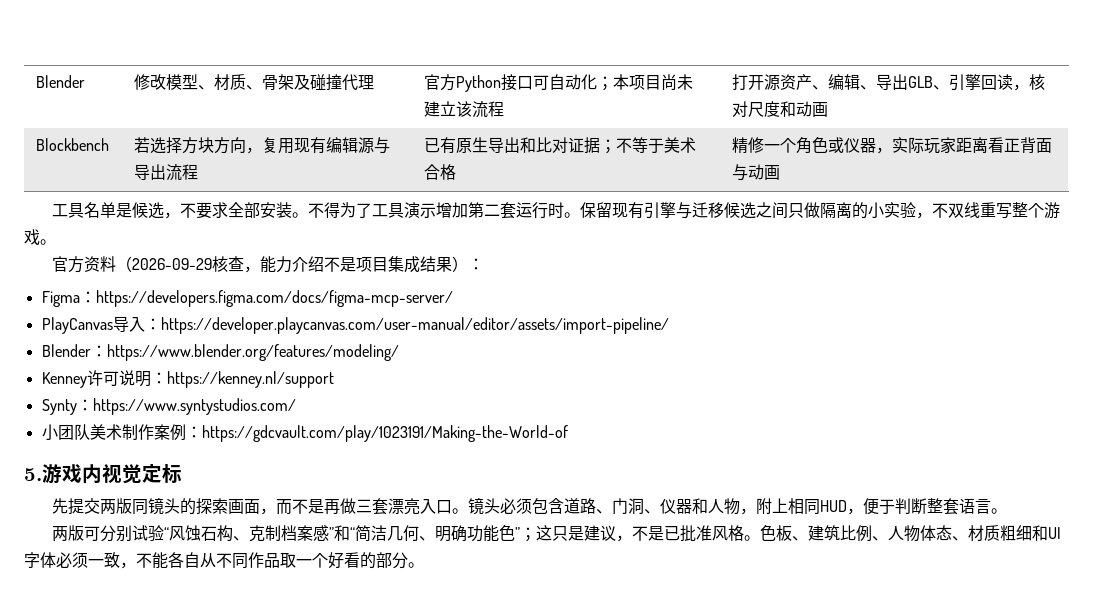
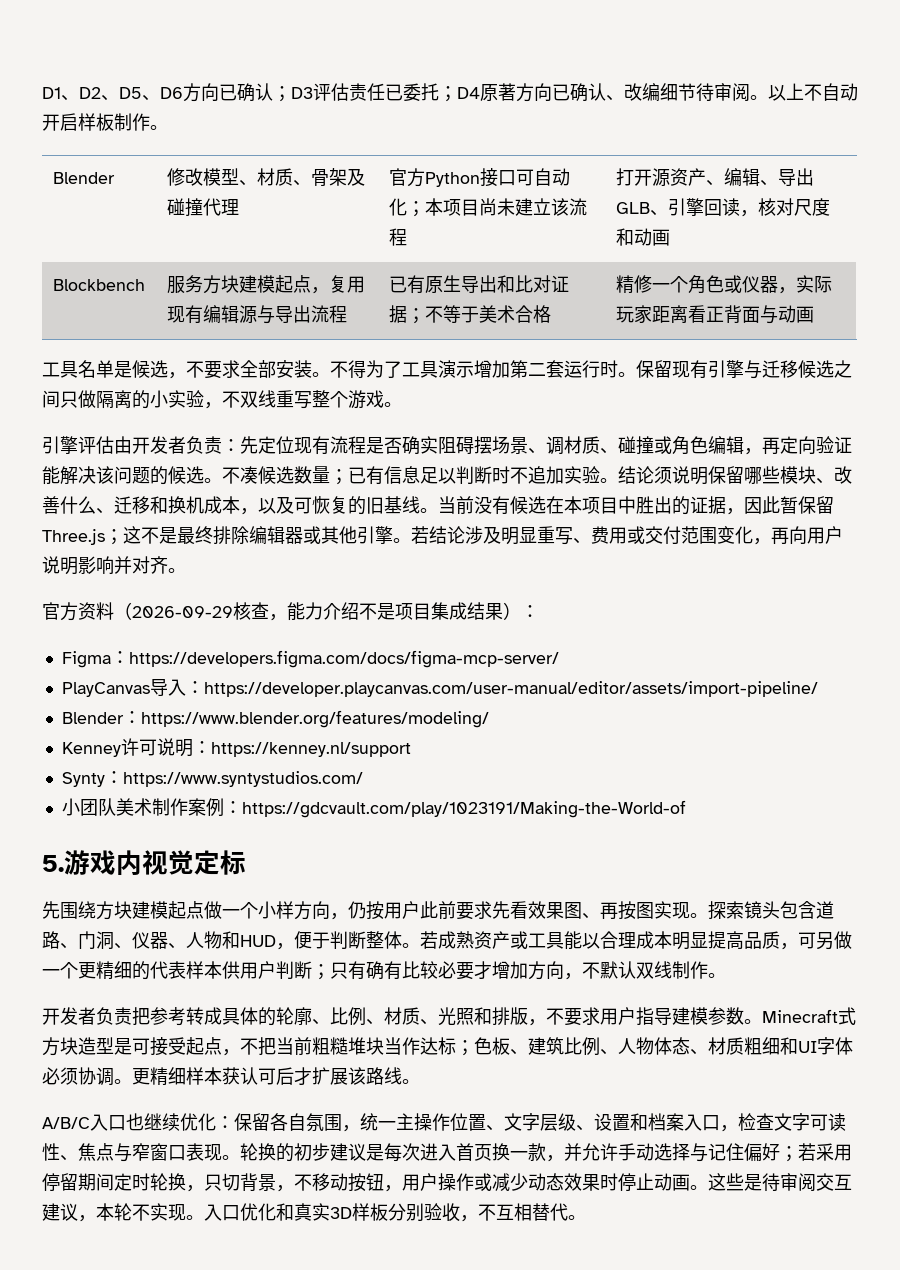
+ D1、D2、D5、D6方向已确认；D3评估责任已委托；D4原著方向已确认、改编细节待审阅。以上不自动开启样板制作。
- Blockbench | 若选择方块方向，复用现有编辑源与导出流程 | 已有原生导出和比对证据；不等于美术合格 | 精修一个角色或仪器，实际玩家距离看正背面与动画
+ Blockbench | 服务方块建模起点，复用现有编辑源与导出流程 | 已有原生导出和比对证据；不等于美术合格 | 精修一个角色或仪器，实际玩家距离看正背面与动画
+ 引擎评估由开发者负责：先定位现有流程是否确实阻碍摆场景、调材质、碰撞或角色编辑，再定向验证能解决该问题的候选。不凑候选数量；已有信息足以判断时不追加实验。结论须说明保留哪些模块、改善什么、迁移和换机成本，以及可恢复的旧基线。当前没有候选在本项目中胜出的证据，因此暂保留Three.js；这不是最终排除编辑器或其他引擎。若结论涉及明显重写、费用或交付范围变化，再向用户说明影响并对齐。
- 先提交两版同镜头的探索画面，而不是再做三套漂亮入口。镜头必须包含道路、门洞、仪器和人物，附上相同HUD，便于判断整套语言。
- 两版可分别试验“风蚀石构、克制档案感”和“简洁几何、明确功能色”；这只是建议，不是已批准风格。色板、建筑比例、人物体态、材质粗细和UI字体必须一致，不能各自从不同作品取一个好看的部分。
+ 先围绕方块建模起点做一个小样方向，仍按用户此前要求先看效果图、再按图实现。探索镜头包含道路、门洞、仪器、人物和HUD，便于判断整体。若成熟资产或工具能以合理成本明显提高品质，可另做一个更精细的代表样本供用户判断；只有确有比较必要才增加方向，不默认双线制作。
+ 开发者负责把参考转成具体的轮廓、比例、材质、光照和排版，不要求用户指导建模参数。Minecraft式方块造型是可接受起点，不把当前粗糙堆块当作达标；色板、建筑比例、人物体态、材质粗细和UI字体必须协调。更精细样本获认可后才扩展该路线。
+ A/B/C入口也继续优化：保留各自氛围，统一主操作位置、文字层级、设置和档案入口，检查文字可读性、焦点与窄窗口表现。轮换的初步建议是每次进入首页换一款，并允许手动选择与记住偏好；若采用停留期间定时轮换，只切背景，不移动按钮，用户操作或减少动态效果时停止动画。这些是待审阅交互建议，本轮不实现。入口优化和真实3D样板分别验收，不互相替代。

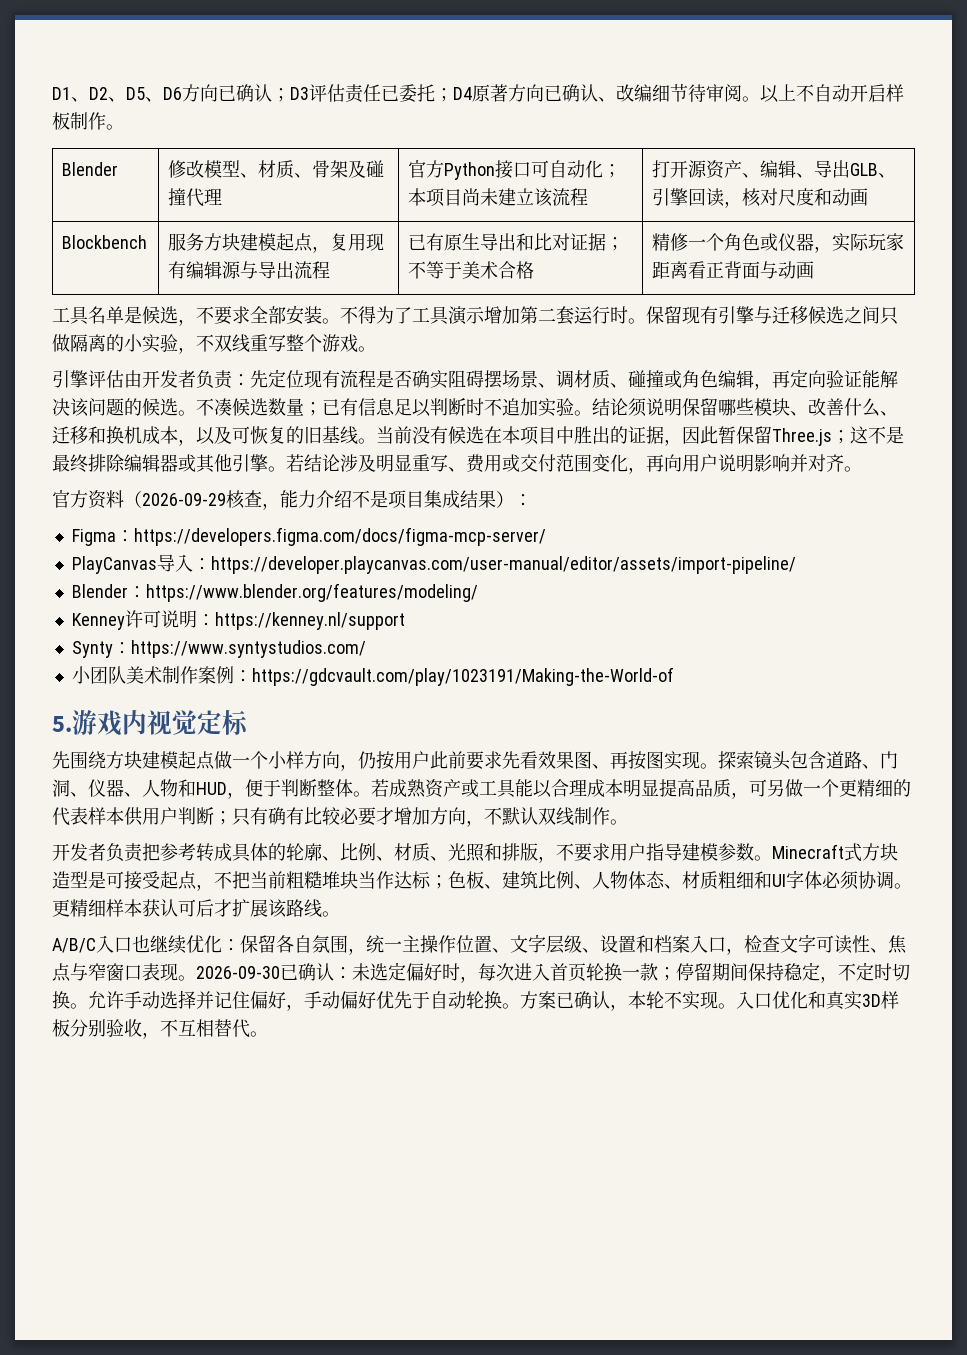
- 轮换的初步建议是每次进入首页换一款，并允许手动选择与记住偏好；若采用停留期间定时轮换，只切背景，不移动按钮，用户操作或减少动态效果时停止动画。这些是待审阅交互建议，本轮不实现。
+ 2026-09-30已确认：未选定偏好时，每次进入首页轮换一款；停留期间保持稳定，不定时切换。允许手动选择并记住偏好，手动偏好优先于自动轮换。方案已确认，本轮不实现。

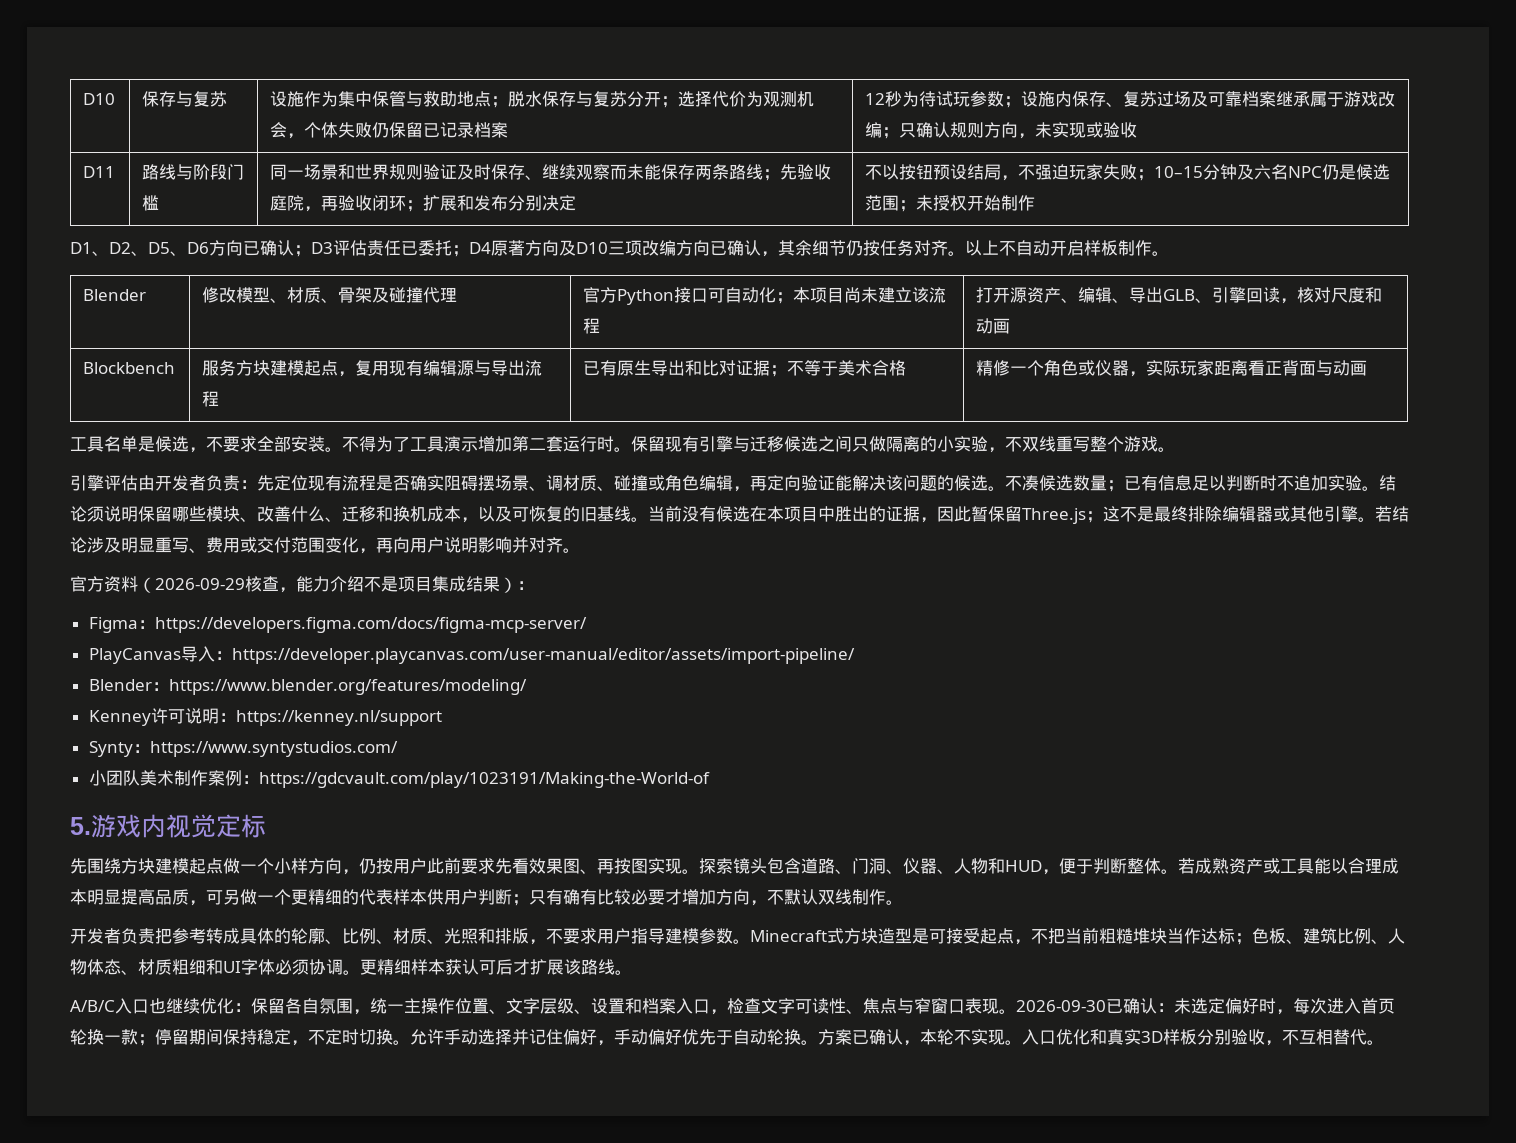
+ D10 | 保存与复苏 | 设施作为集中保管与救助地点；脱水保存与复苏分开；选择代价为观测机会，个体失败仍保留已记录档案 | 12秒为待试玩参数；设施内保存、复苏过场及可靠档案继承属于游戏改编；只确认规则方向，未实现或验收
+ D11 | 路线与阶段门槛 | 同一场景和世界规则验证及时保存、继续观察而未能保存两条路线；先验收庭院，再验收闭环；扩展和发布分别决定 | 不以按钮预设结局，不强迫玩家失败；10–15分钟及六名NPC仍是候选范围；未授权开始制作
- D1、D2、D5、D6方向已确认；D3评估责任已委托；D4原著方向已确认、改编细节待审阅。
+ D1、D2、D5、D6方向已确认；D3评估责任已委托；D4原著方向及D10三项改编方向已确认，其余细节仍按任务对齐。

